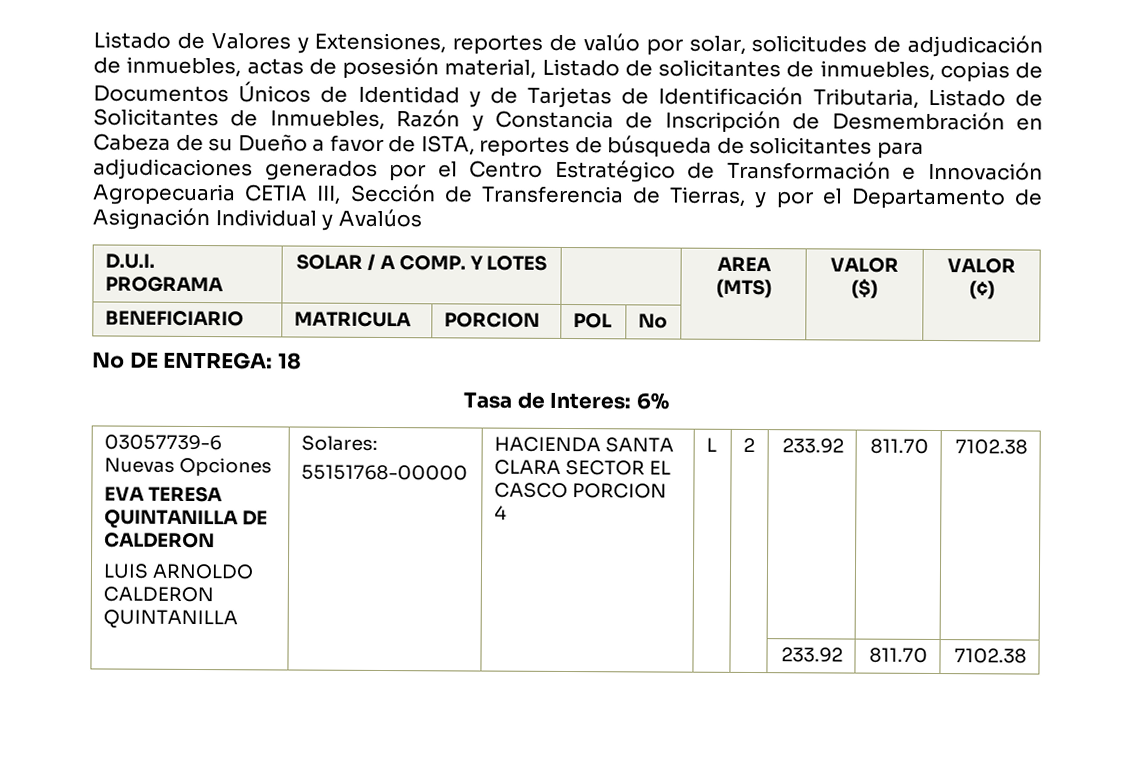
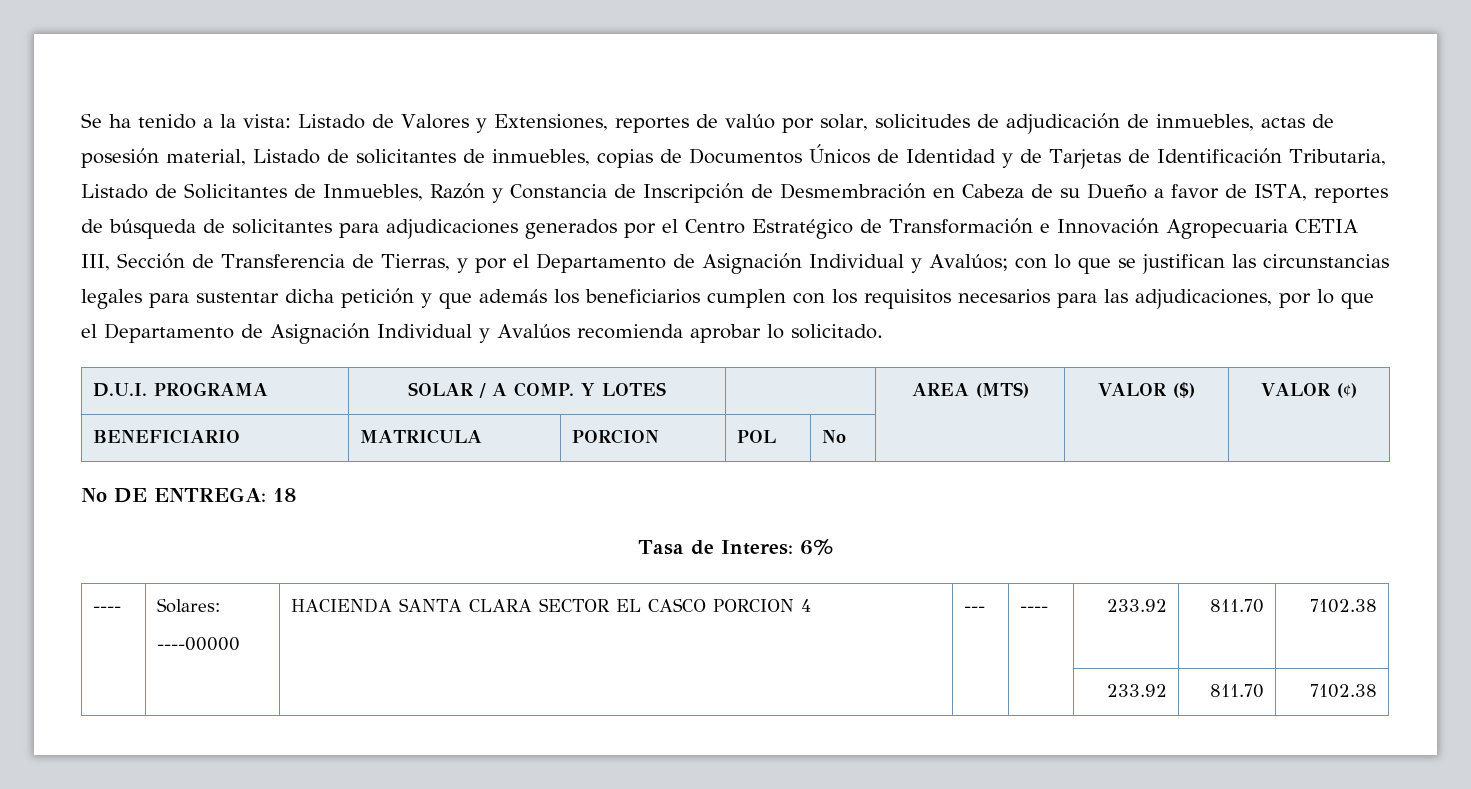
+ Se ha tenido a la vista:
- Listado de Valores y Extensiones, reportes de valúo por solar, solicitudes de adjudicación de inmuebles, actas de posesión material, Listado de solicitantes de inmuebles, copias de Documentos Únicos de Identidad y de Tarjetas de Identificación Tributaria, Listado de Solicitantes de Inmuebles, Razón y Constancia de Inscripción de Desmembración en Cabeza de su Dueño a favor de ISTA, reportes de búsqueda de solicitantes para adjudicaciones generados por el Centro Estratégico de Transformación e Innovación Agropecuaria CETIA III, Sección de Transferencia de Tierras, y por el Departamento de Asignación Individual y Avalúos
+ Listado de Valores y Extensiones, reportes de valúo por solar, solicitudes de adjudicación de inmuebles, actas de posesión material, Listado de solicitantes de inmuebles, copias de Documentos Únicos de Identidad y de Tarjetas de Identificación Tributaria, Listado de Solicitantes de Inmuebles, Razón y Constancia de Inscripción de Desmembración en Cabeza de su Dueño a favor de ISTA, reportes de búsqueda de solicitantes para adjudicaciones generados por el Centro Estratégico de Transformación e Innovación Agropecuaria CETIA III, Sección de Transferencia de Tierras, y por el Departamento de Asignación Individual y Avalúos; con lo que se justifican las circunstancias legales para sustentar dicha petición y que además los beneficiarios cumplen con los requisitos necesarios para las adjudicaciones, por lo que el Departamento de Asignación Individual y Avalúos recomienda aprobar lo solicitado.
- 03057739-6 Nuevas Opciones
- EVA TERESA QUINTANILLA DE CALDERON
- LUIS ARNOLDO CALDERON QUINTANILLA | Solares:
- 55151768-00000 | HACIENDA SANTA CLARA SECTOR EL CASCO PORCION 4 | L | 2 | 233.92 | 811.70 | 7102.38
+ ---- | Solares:
+ ----00000 | HACIENDA SANTA CLARA SECTOR EL CASCO PORCION 4 | --- | ---- | 233.92 | 811.70 | 7102.38

